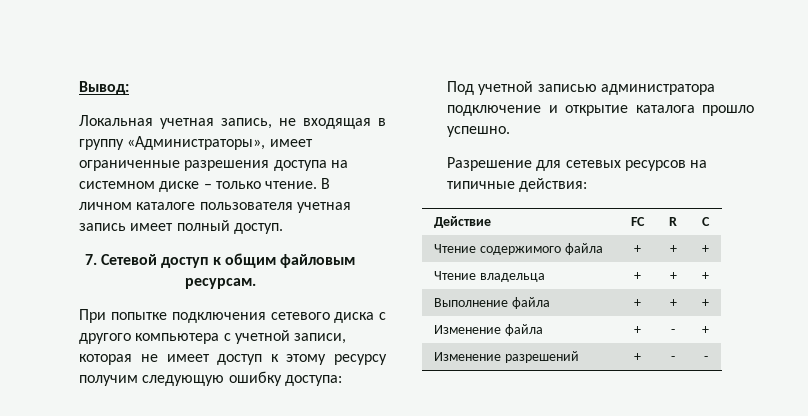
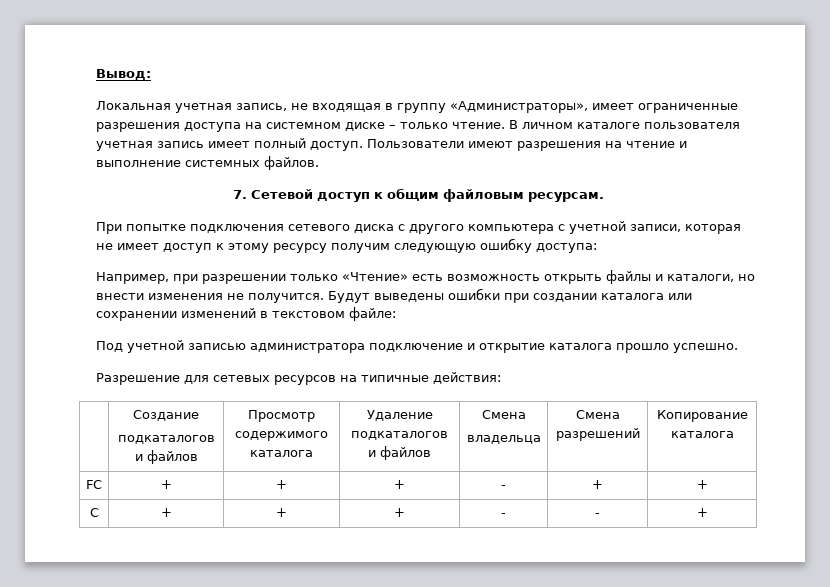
+ Пользователи имеют разрешения на чтение и выполнение системных файлов.
+ Например, при разрешении только «Чтение» есть возможность открыть файлы и каталоги, но внести изменения не получится. Будут выведены ошибки при создании каталога или сохранении изменений в текстовом файле:
- Действие | FC | R | C
- Чтение содержимого файла | + | + | +
- Чтение владельца | + | + | +
- Выполнение файла | + | + | +
- Изменение файла | + | - | +
- Изменение разрешений | + | - | -
+ | Создание
+ подкаталогов и файлов | Просмотр содержимого каталога | Удаление подкаталогов и файлов | Смена
+ владельца | Смена разрешений | Копирование каталога
+ FC | + | + | + | - | + | +
+ C | + | + | + | - | - | +

